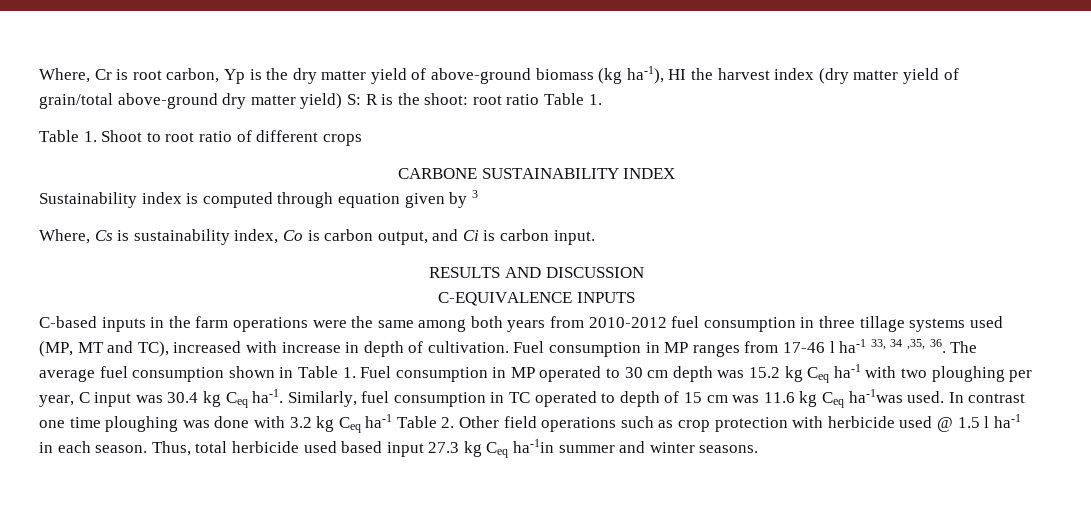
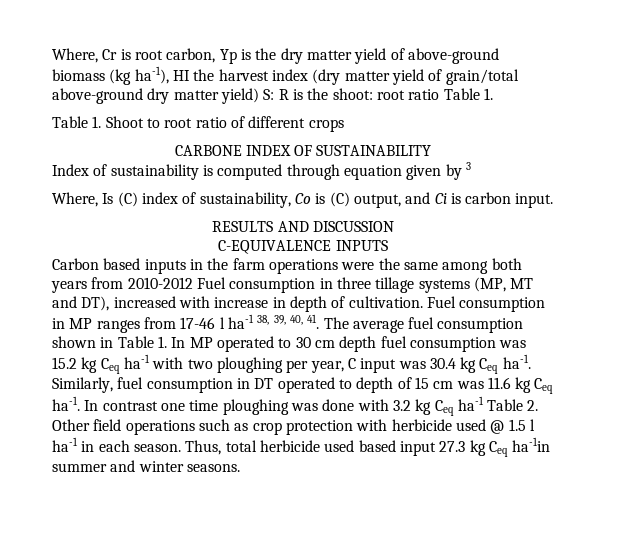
- CARBONE SUSTAINABILITY INDEX
- Sustainability index is computed through equation given by 3
+ CARBONE INDEX OF SUSTAINABILITY
+ Index of sustainability is computed through equation given by 3
- Where, Cs is sustainability index, Co is carbon output, and Ci is carbon input.
+ Where, Is (C) index of sustainability, Co is (C) output, and Ci is carbon input.
- C-based inputs in the farm operations were the same among both years from 2010-2012 fuel consumption in three tillage systems used (MP, MT and TC), increased with increase in depth of cultivation.
+ Carbon based inputs in the farm operations were the same among both years from 2010-2012 Fuel consumption in three tillage systems (MP, MT and DT), increased with increase in depth of cultivation.
- Fuel consumption in MP ranges from 17-46 l ha-1 33, 34 ,35, 36. The average fuel consumption shown in Table 1. Fuel consumption in MP operated to 30 cm depth was 15.2 kg Ceq ha-1 with two ploughing per year, C input was 30.4 kg Ceq ha-1.
+ Fuel consumption in MP ranges from 17-46 l ha-1 38, 39, 40, 41. The average fuel consumption shown in Table 1. In MP operated to 30 cm depth fuel consumption was 15.2 kg Ceq ha-1 with two ploughing per year, C input was 30.4 kg Ceq ha-1.
- Similarly, fuel consumption in TC operated to depth of 15 cm was 11.6 kg Ceq ha-1was used.
+ Similarly, fuel consumption in DT operated to depth of 15 cm was 11.6 kg Ceq ha-1.

